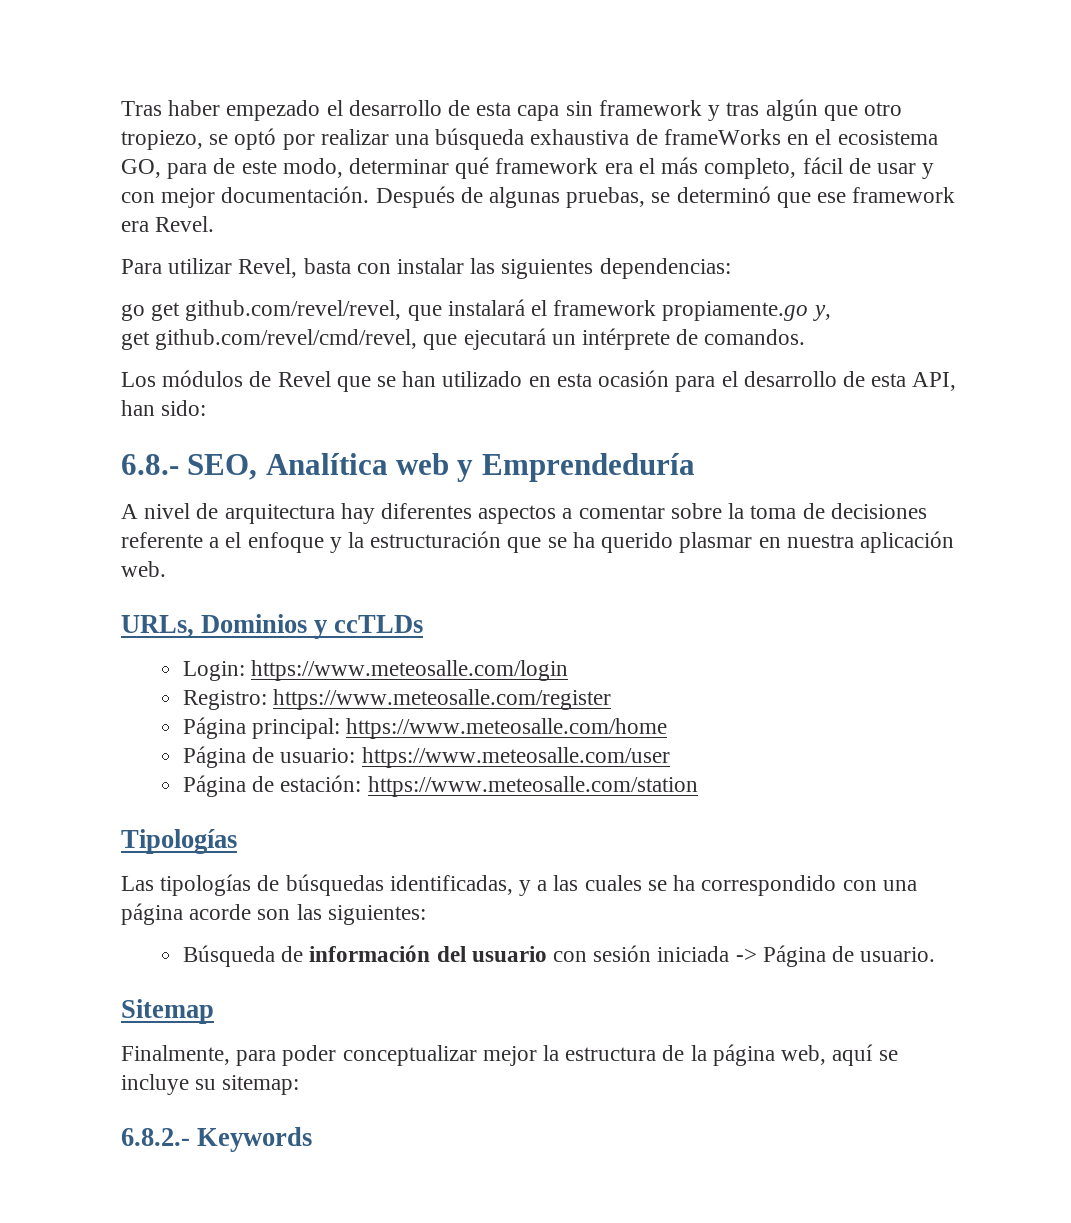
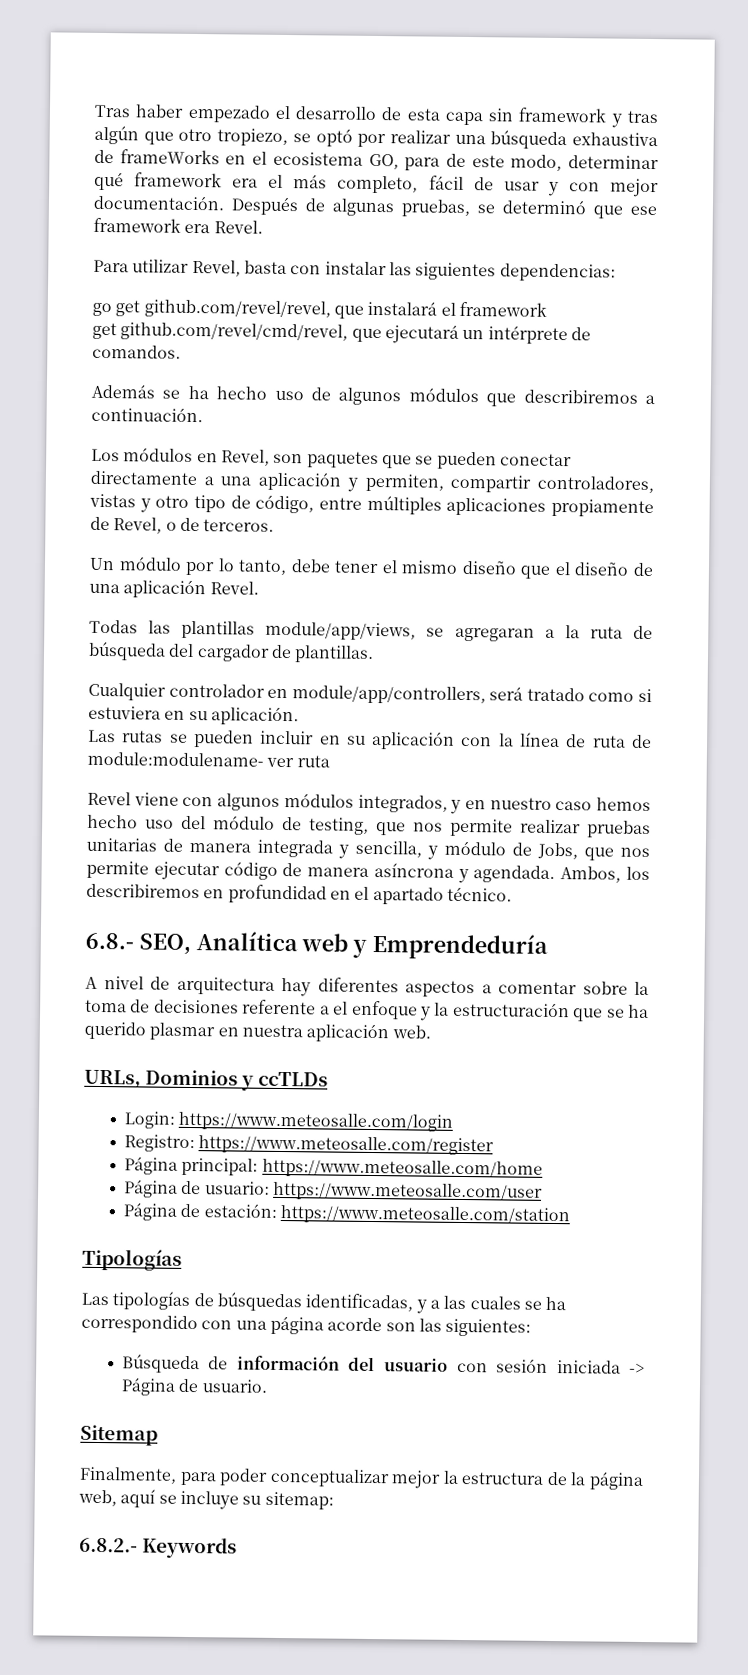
- go get github.com/revel/revel, que instalará el framework propiamente.go y,
+ go get github.com/revel/revel, que instalará el framework
- Los módulos de Revel que se han utilizado en esta ocasión para el desarrollo de esta API, han sido:
+ Además se ha hecho uso de algunos módulos que describiremos a continuación.
+ Los módulos en Revel, son paquetes que se pueden conectar directamente a una aplicación y permiten, compartir controladores, vistas y otro tipo de código, entre múltiples aplicaciones propiamente de Revel, o de terceros.
+ Un módulo por lo tanto, debe tener el mismo diseño que el diseño de una aplicación Revel.
+ Todas las plantillas module/app/views, se agregaran a la ruta de búsqueda del cargador de plantillas.
+ Cualquier controlador en module/app/controllers, será tratado como si estuviera en su aplicación.
+ Las rutas se pueden incluir en su aplicación con la línea de ruta de module:modulename- ver ruta
+ Revel viene con algunos módulos integrados, y en nuestro caso hemos hecho uso del módulo de testing, que nos permite realizar pruebas unitarias de manera integrada y sencilla, y módulo de Jobs, que nos permite ejecutar código de manera asíncrona y agendada. Ambos, los describiremos en profundidad en el apartado técnico.

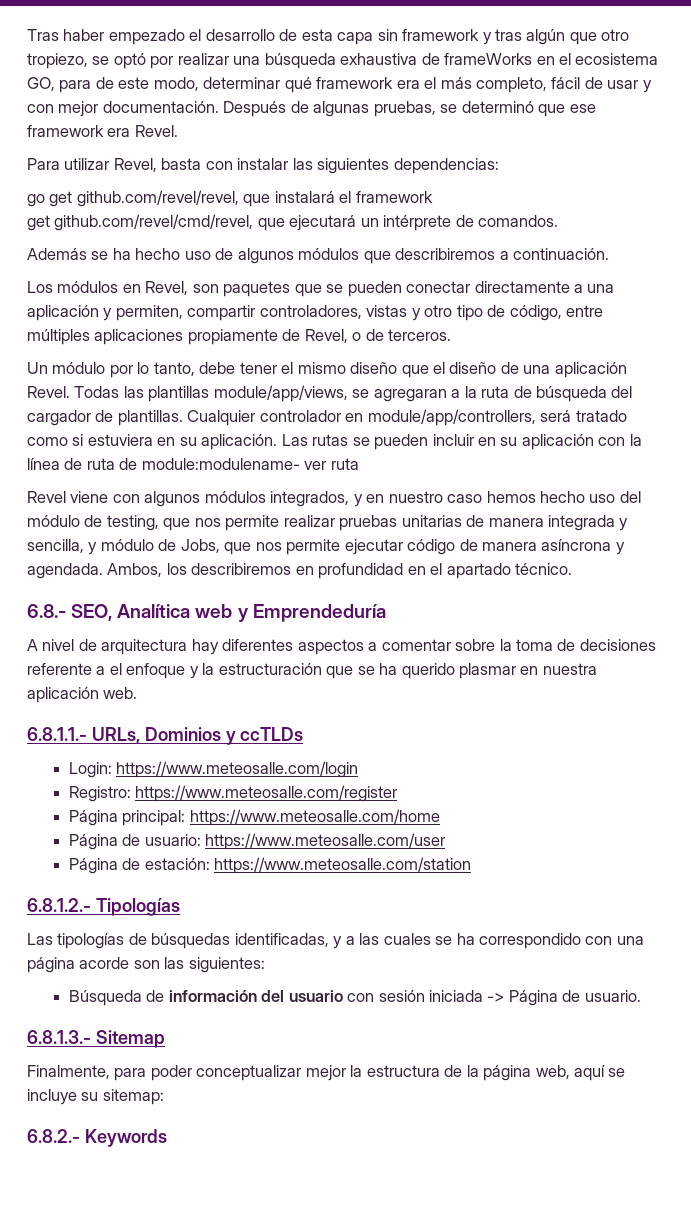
- Un módulo por lo tanto, debe tener el mismo diseño que el diseño de una aplicación Revel.
- Todas las plantillas module/app/views, se agregaran a la ruta de búsqueda del cargador de plantillas.
- Cualquier controlador en module/app/controllers, será tratado como si estuviera en su aplicación.
- Las rutas se pueden incluir en su aplicación con la línea de ruta de module:modulename- ver ruta
+ Un módulo por lo tanto, debe tener el mismo diseño que el diseño de una aplicación Revel. Todas las plantillas module/app/views, se agregaran a la ruta de búsqueda del cargador de plantillas. Cualquier controlador en module/app/controllers, será tratado como si estuviera en su aplicación. Las rutas se pueden incluir en su aplicación con la línea de ruta de module:modulename- ver ruta
- URLs, Dominios y ccTLDs
+ 6.8.1.1.- URLs, Dominios y ccTLDs
- Tipologías
+ 6.8.1.2.- Tipologías
- Sitemap
+ 6.8.1.3.- Sitemap

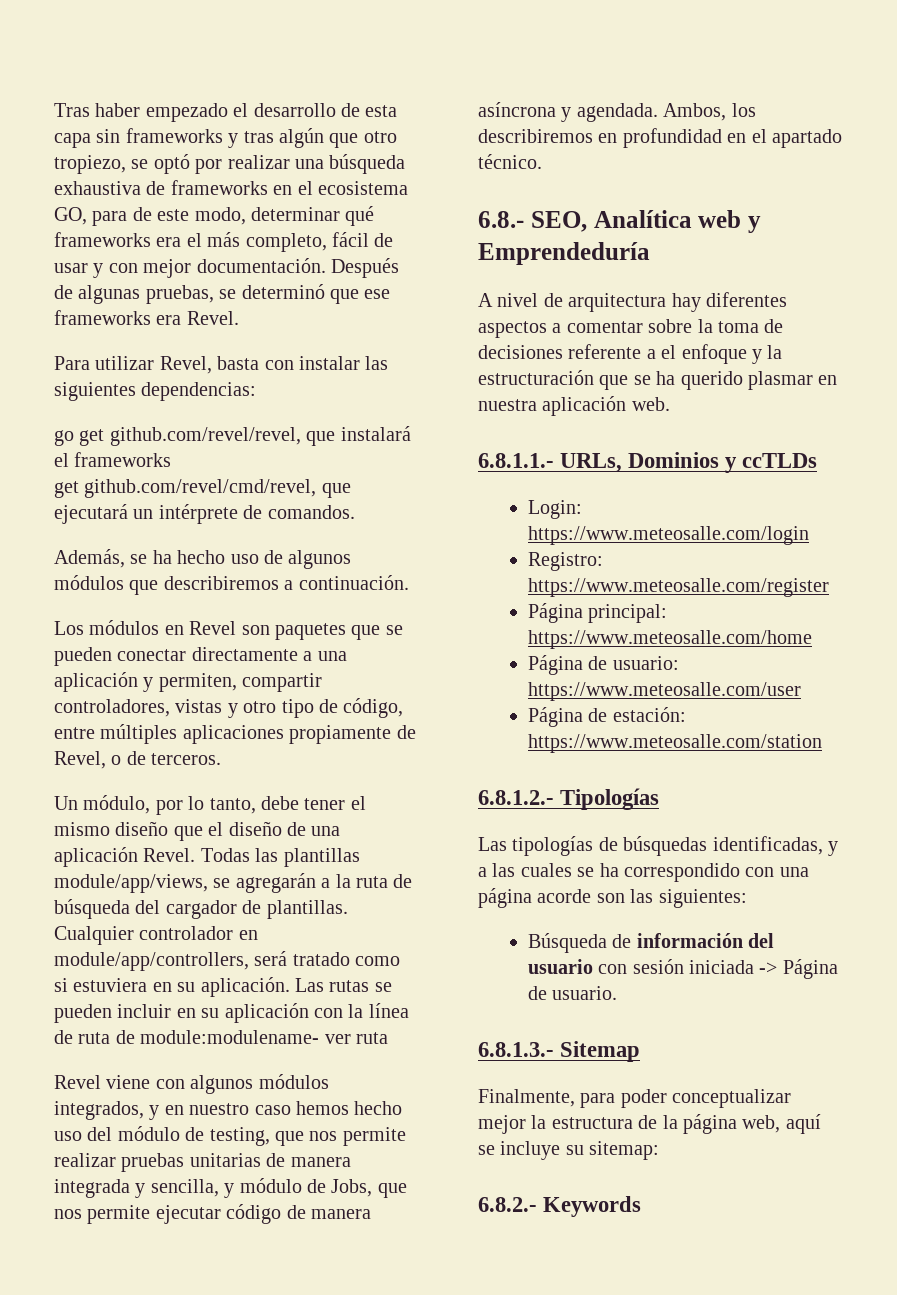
- Tras haber empezado el desarrollo de esta capa sin framework y tras algún que otro tropiezo, se optó por realizar una búsqueda exhaustiva de frameWorks en el ecosistema GO, para de este modo, determinar qué framework era el más completo, fácil de usar y con mejor documentación.
+ Tras haber empezado el desarrollo de esta capa sin frameworks y tras algún que otro tropiezo, se optó por realizar una búsqueda exhaustiva de frameworks en el ecosistema GO, para de este modo, determinar qué frameworks era el más completo, fácil de usar y con mejor documentación.
- Después de algunas pruebas, se determinó que ese framework era Revel.
+ Después de algunas pruebas, se determinó que ese frameworks era Revel.
- go get github.com/revel/revel, que instalará el framework
+ go get github.com/revel/revel, que instalará el frameworks
- Además se ha hecho uso de algunos módulos que describiremos a continuación.
+ Además, se ha hecho uso de algunos módulos que describiremos a continuación.
- Los módulos en Revel, son paquetes que se pueden conectar directamente a una aplicación y permiten, compartir controladores, vistas y otro tipo de código, entre múltiples aplicaciones propiamente de Revel, o de terceros.
+ Los módulos en Revel son paquetes que se pueden conectar directamente a una aplicación y permiten, compartir controladores, vistas y otro tipo de código, entre múltiples aplicaciones propiamente de Revel, o de terceros.
- Un módulo por lo tanto, debe tener el mismo diseño que el diseño de una aplicación Revel.
+ Un módulo, por lo tanto, debe tener el mismo diseño que el diseño de una aplicación Revel.
- Todas las plantillas module/app/views, se agregaran a la ruta de búsqueda del cargador de plantillas.
+ Todas las plantillas module/app/views, se agregarán a la ruta de búsqueda del cargador de plantillas.

